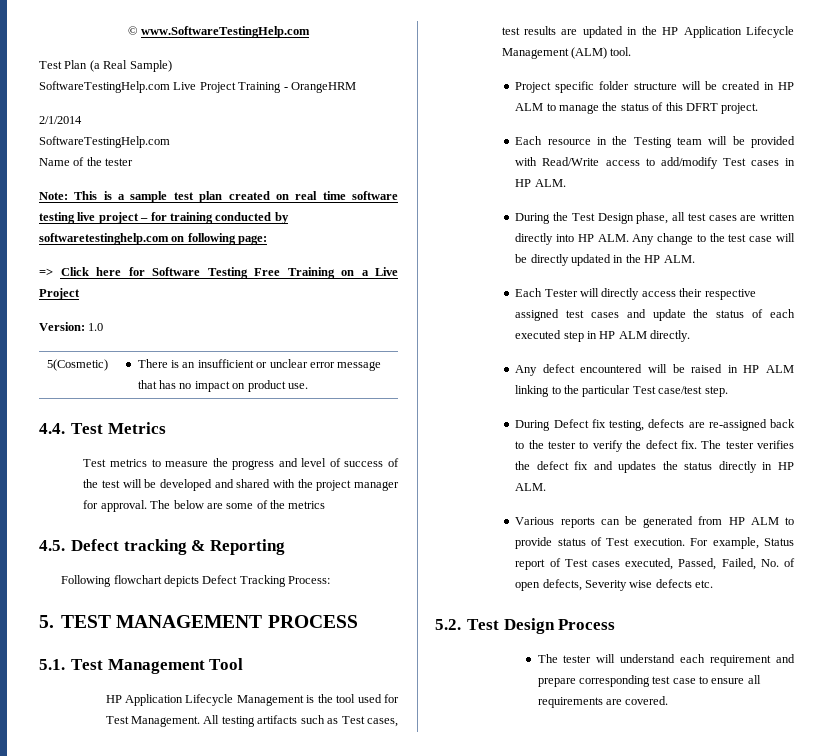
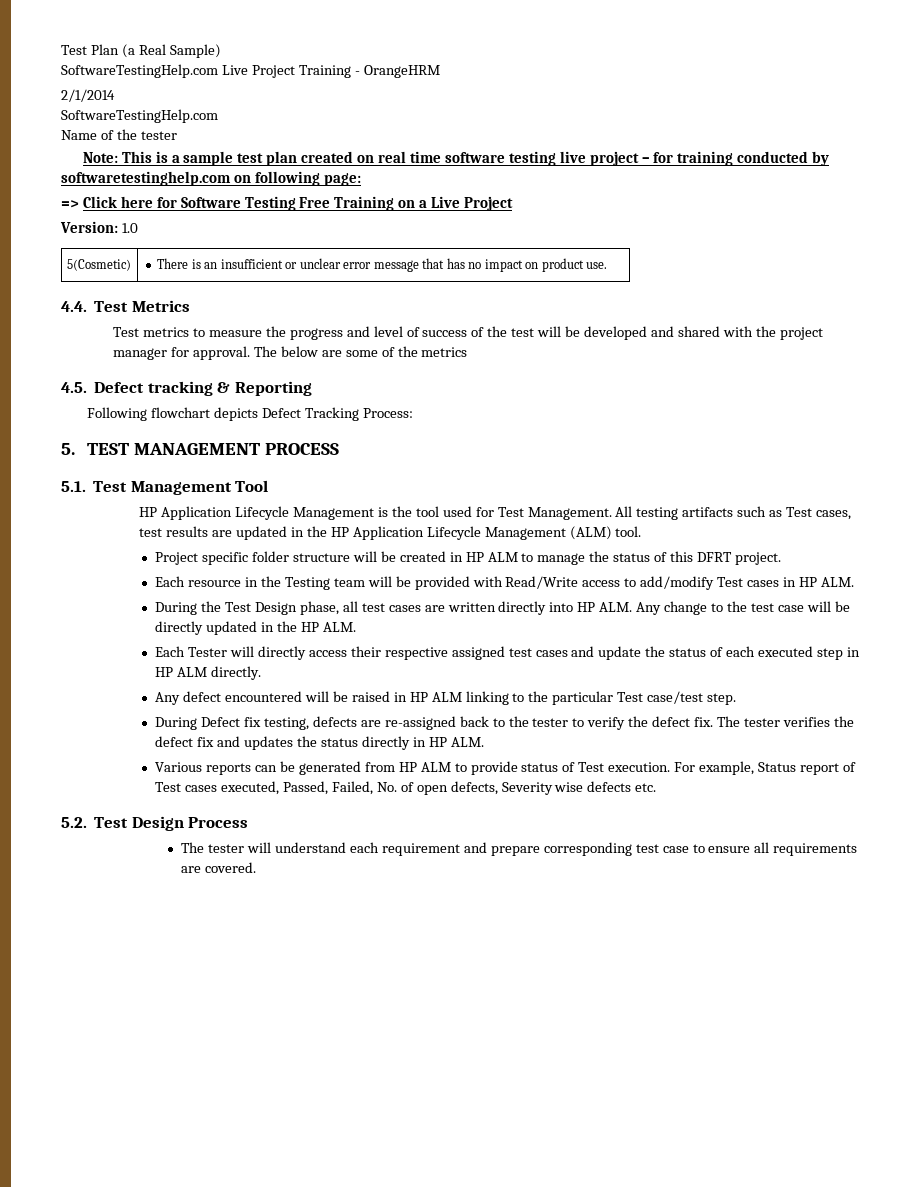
- © www.SoftwareTestingHelp.com

